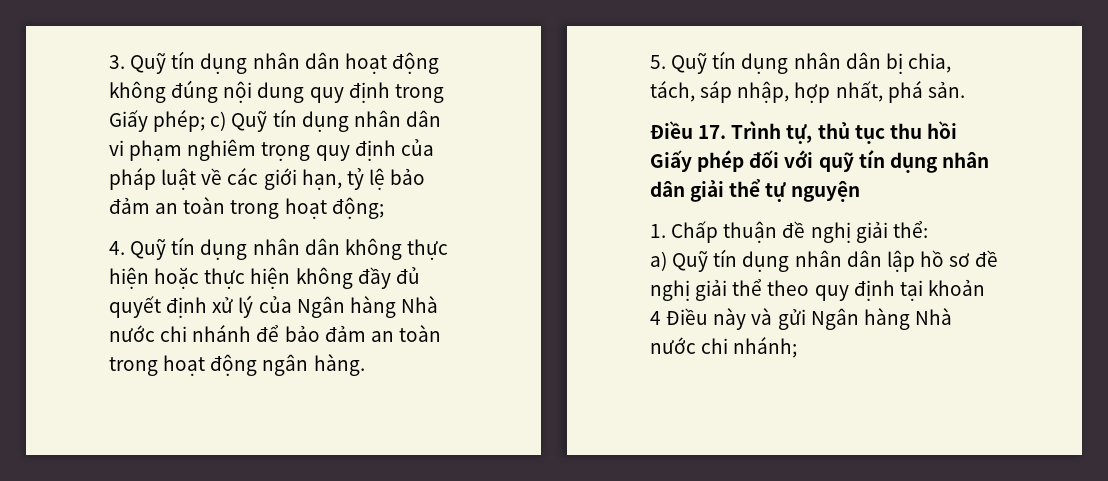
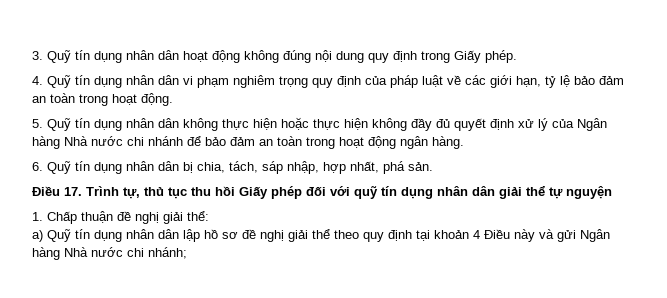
- 3. Quỹ tín dụng nhân dân hoạt động không đúng nội dung quy định trong Giấy phép; c) Quỹ tín dụng nhân dân vi phạm nghiêm trọng quy định của pháp luật về các giới hạn, tỷ lệ bảo đảm an toàn trong hoạt động;
- 4. Quỹ tín dụng nhân dân không thực hiện hoặc thực hiện không đầy đủ quyết định xử lý của Ngân hàng Nhà nước chi nhánh để bảo đảm an toàn trong hoạt động ngân hàng.
+ 3. Quỹ tín dụng nhân dân hoạt động không đúng nội dung quy định trong Giấy phép.
+ 4. Quỹ tín dụng nhân dân vi phạm nghiêm trọng quy định của pháp luật về các giới hạn, tỷ lệ bảo đảm an toàn trong hoạt động.
+ 5. Quỹ tín dụng nhân dân không thực hiện hoặc thực hiện không đầy đủ quyết định xử lý của Ngân hàng Nhà nước chi nhánh để bảo đảm an toàn trong hoạt động ngân hàng.
- 5. Quỹ tín dụng nhân dân bị chia, tách, sáp nhập, hợp nhất, phá sản.
+ 6. Quỹ tín dụng nhân dân bị chia, tách, sáp nhập, hợp nhất, phá sản.

